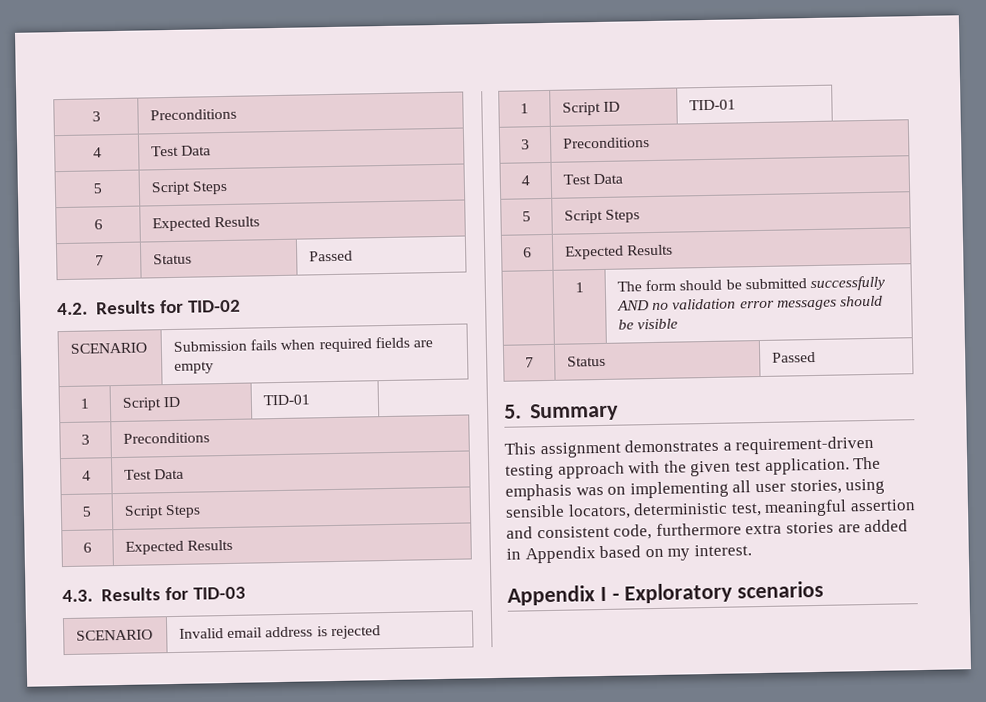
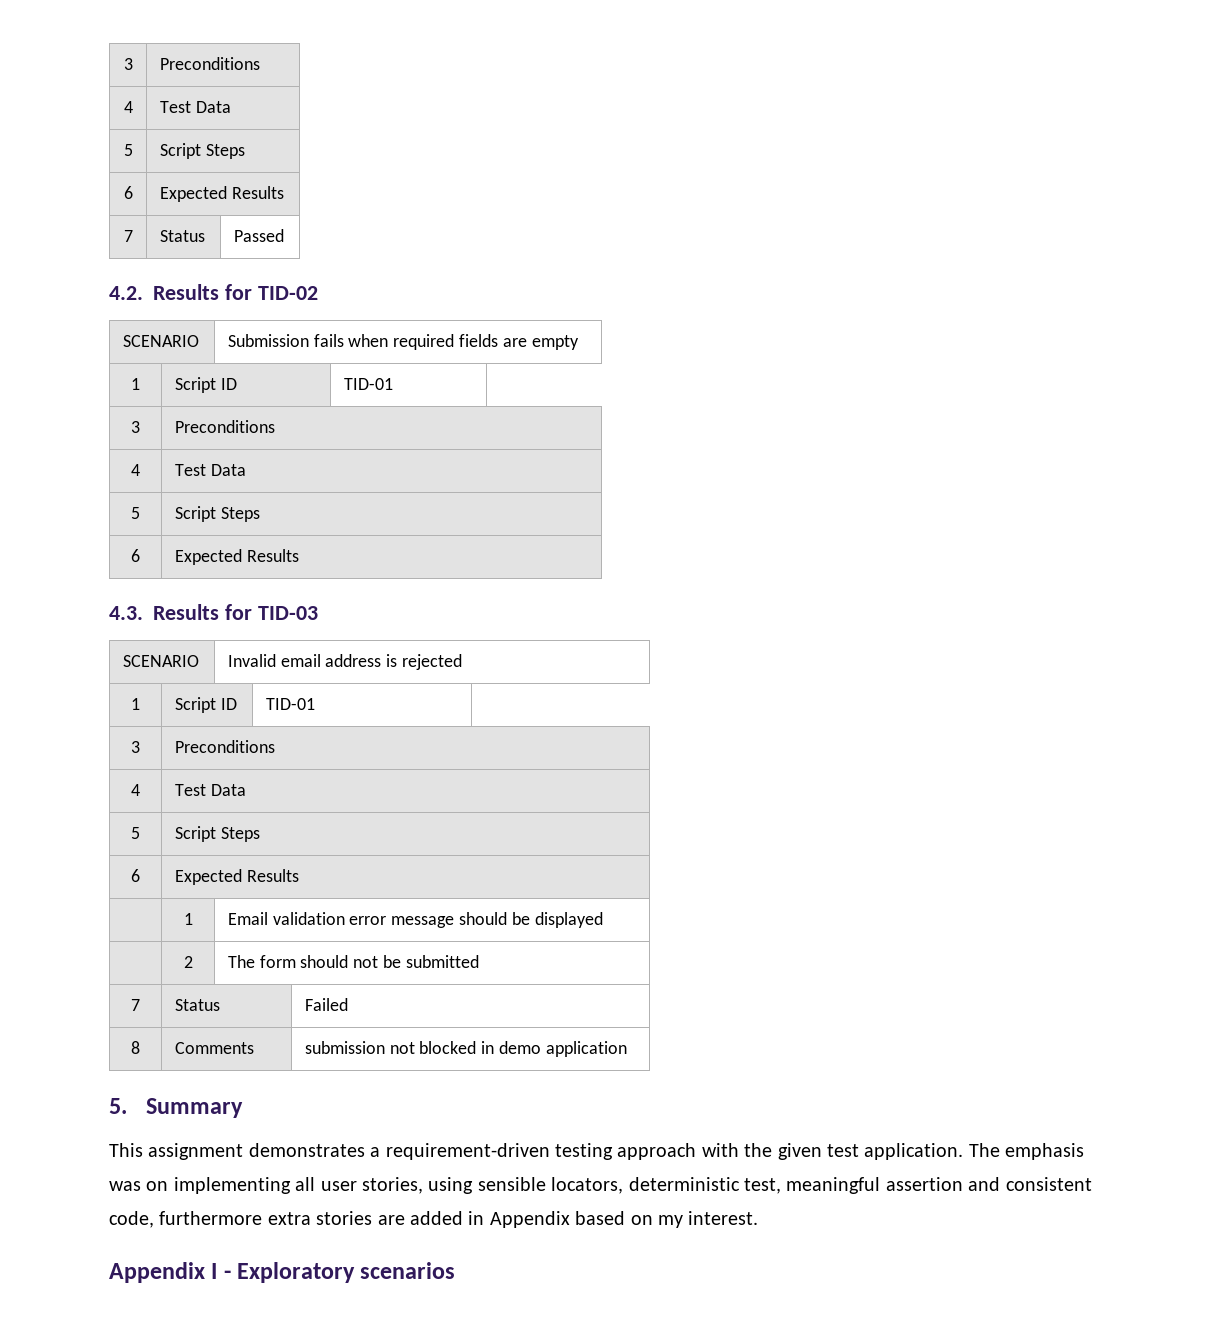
- | 1 | The form should be submitted successfully AND no validation error messages should be visible
- 7 | Status | Passed
+ | 1 | Email validation error message should be displayed
+ | 2 | The form should not be submitted
+ 7 | Status | Failed
+ 8 | Comments | submission not blocked in demo application

